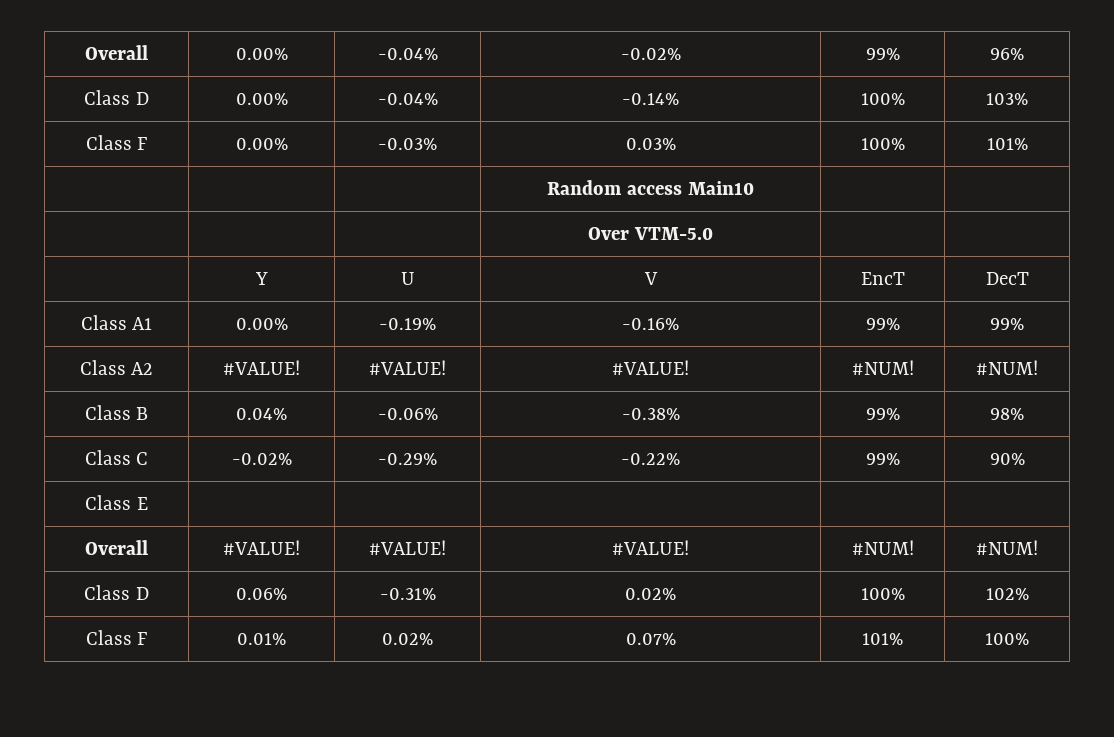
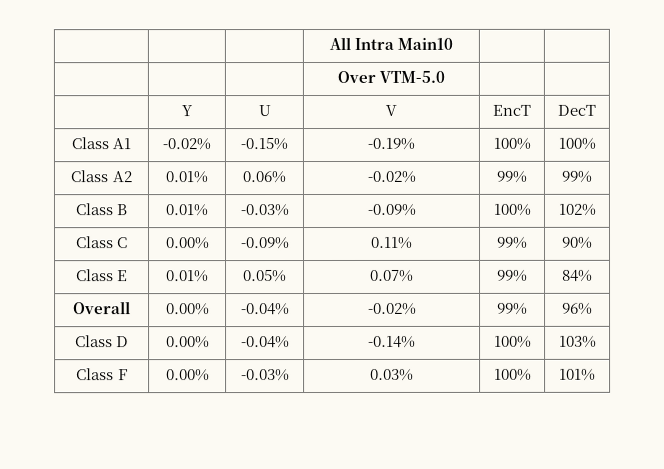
+ | | | All Intra Main10 | |
+ | | | Over VTM-5.0 | |
+ | Y | U | V | EncT | DecT
+ Class A1 | -0.02% | -0.15% | -0.19% | 100% | 100%
+ Class A2 | 0.01% | 0.06% | -0.02% | 99% | 99%
+ Class B | 0.01% | -0.03% | -0.09% | 100% | 102%
+ Class C | 0.00% | -0.09% | 0.11% | 99% | 90%
+ Class E | 0.01% | 0.05% | 0.07% | 99% | 84%
- | | | Random access Main10 | |
- | | | Over VTM-5.0 | |
- | Y | U | V | EncT | DecT
- Class A1 | 0.00% | -0.19% | -0.16% | 99% | 99%
- Class A2 | #VALUE! | #VALUE! | #VALUE! | #NUM! | #NUM!
- Class B | 0.04% | -0.06% | -0.38% | 99% | 98%
- Class C | -0.02% | -0.29% | -0.22% | 99% | 90%
- Class E | | | | |
- Overall | #VALUE! | #VALUE! | #VALUE! | #NUM! | #NUM!
- Class D | 0.06% | -0.31% | 0.02% | 100% | 102%
- Class F | 0.01% | 0.02% | 0.07% | 101% | 100%

